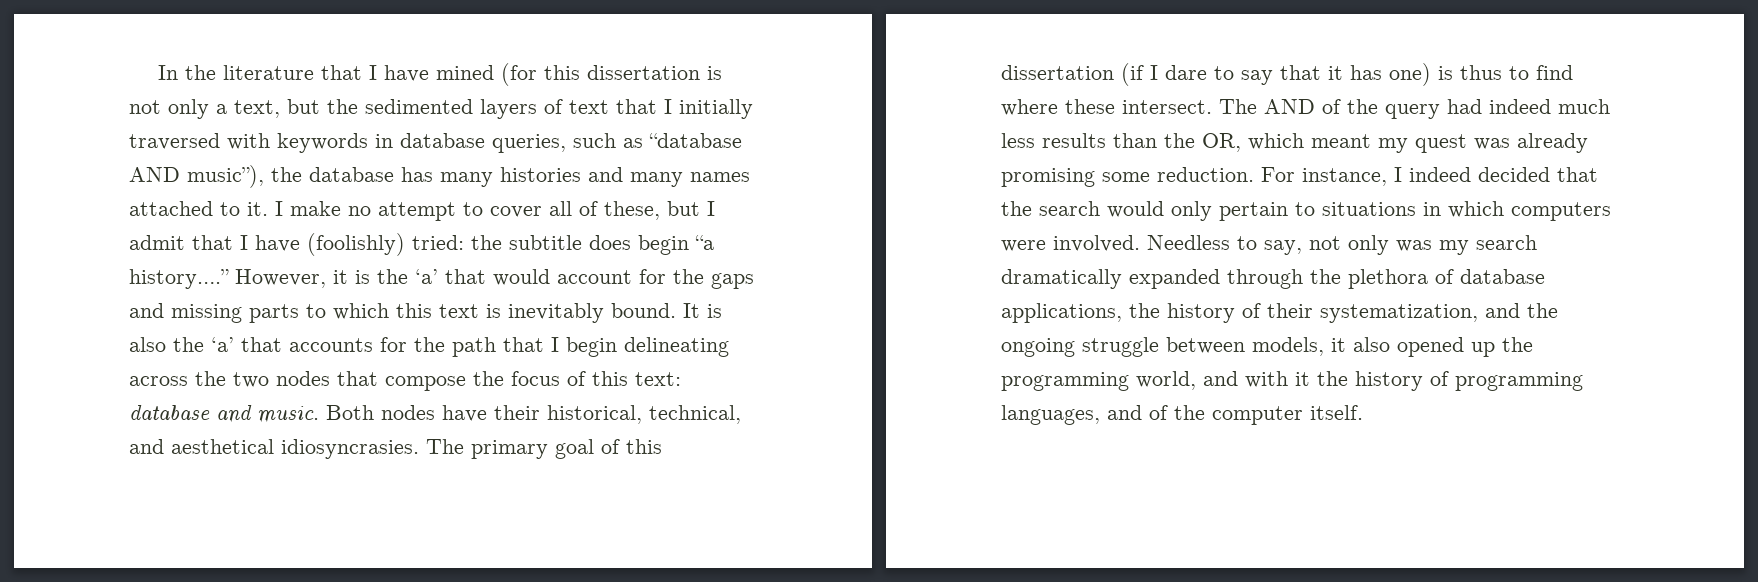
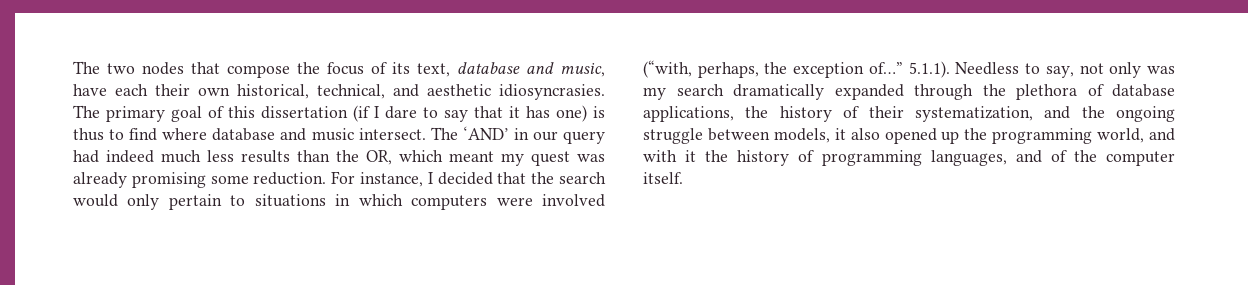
- In the literature that I have mined (for this dissertation is not only a text, but the sedimented layers of text that I initially traversed with keywords in database queries, such as “database AND music”), the database has many histories and many names attached to it. I make no attempt to cover all of these, but I admit that I have (foolishly) tried: the subtitle does begin “a history….” However, it is the ‘a’ that would account for the gaps and missing parts to which this text is inevitably bound. It is also the ‘a’ that accounts for the path that I begin delineating across the two nodes that compose the focus of this text: database and music. Both nodes have their historical, technical, and aesthetical idiosyncrasies.
+ The two nodes that compose the focus of its text, database and music, have each their own historical, technical, and aesthetic idiosyncrasies.
- The primary goal of this dissertation (if I dare to say that it has one) is thus to find where these intersect. The AND of the query had indeed much less results than the OR, which meant my quest was already promising some reduction.
+ The primary goal of this dissertation (if I dare to say that it has one) is thus to find where database and music intersect. The ‘AND’ in our query had indeed much less results than the OR, which meant my quest was already promising some reduction.
- For instance, I indeed decided that the search would only pertain to situations in which computers were involved. Needless to say, not only was my search dramatically expanded through the plethora of database applications, the history of their systematization, and the ongoing struggle between models, it also opened up the programming world, and with it the history of programming languages, and of the computer itself.
+ For instance, I decided that the search would only pertain to situations in which computers were involved (“with, perhaps, the exception of…” 5.1.1). Needless to say, not only was my search dramatically expanded through the plethora of database applications, the history of their systematization, and the ongoing struggle between models, it also opened up the programming world, and with it the history of programming languages, and of the computer itself.

